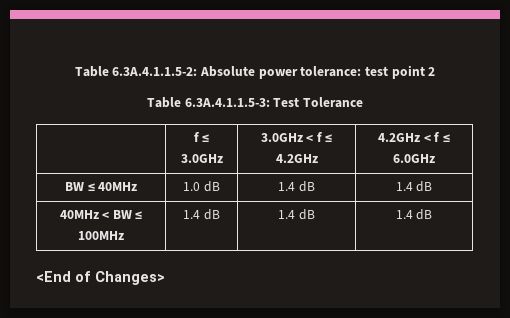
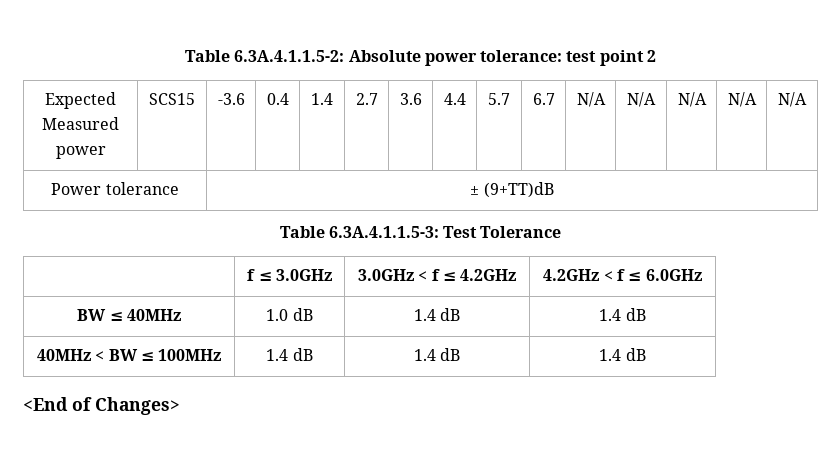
+ Expected Measured power | SCS15 | -3.6 | 0.4 | 1.4 | 2.7 | 3.6 | 4.4 | 5.7 | 6.7 | N/A | N/A | N/A | N/A | N/A
+ Power tolerance | ± (9+TT)dB

